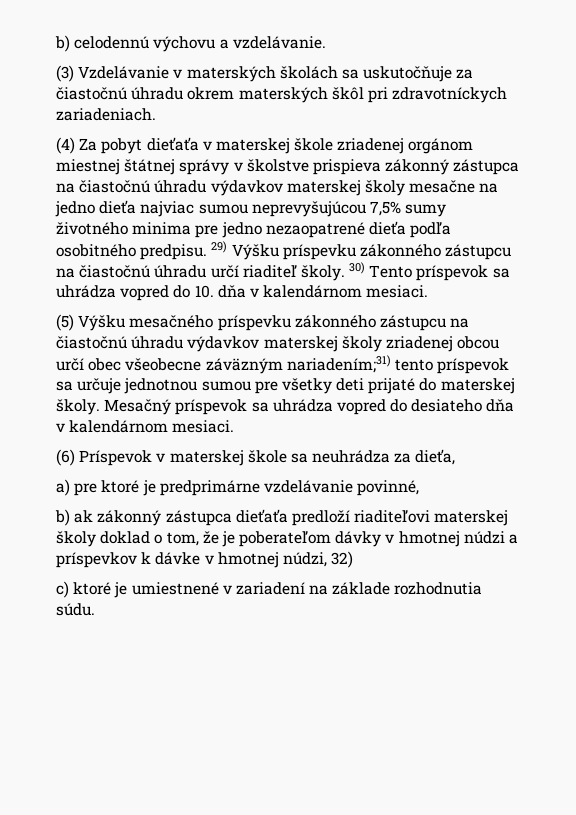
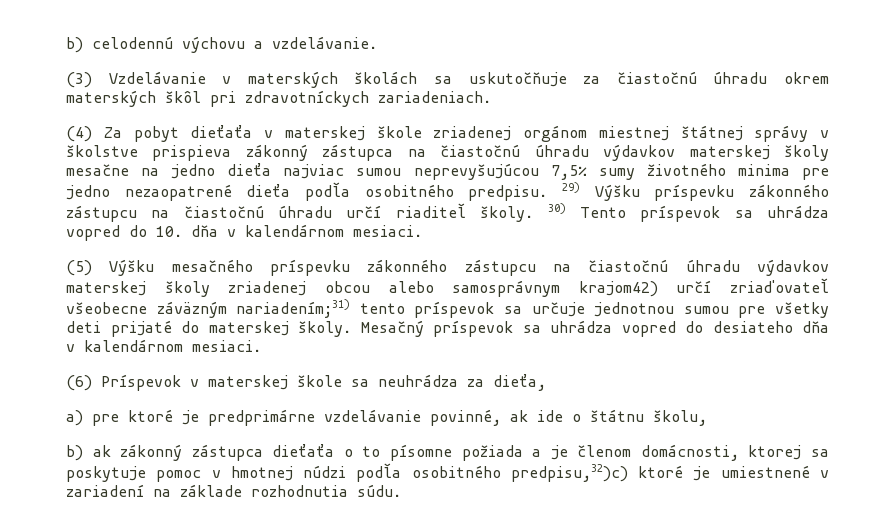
- (5) Výšku mesačného príspevku zákonného zástupcu na čiastočnú úhradu výdavkov materskej školy zriadenej obcou určí obec všeobecne záväzným nariadením;31) tento príspevok sa určuje jednotnou sumou pre všetky deti prijaté do materskej školy.
+ (5) Výšku mesačného príspevku zákonného zástupcu na čiastočnú úhradu výdavkov materskej školy zriadenej obcou alebo samosprávnym krajom42) určí zriaďovateľ všeobecne záväzným nariadením;31) tento príspevok sa určuje jednotnou sumou pre všetky deti prijaté do materskej školy.
- a) pre ktoré je predprimárne vzdelávanie povinné,
+ a) pre ktoré je predprimárne vzdelávanie povinné, ak ide o štátnu školu,
- b) ak zákonný zástupca dieťaťa predloží riaditeľovi materskej školy doklad o tom, že je poberateľom dávky v hmotnej núdzi a príspevkov k dávke v hmotnej núdzi, 32)
- c) ktoré je umiestnené v zariadení na základe rozhodnutia súdu.
+ b) ak zákonný zástupca dieťaťa o to písomne požiada a je členom domácnosti, ktorej sa poskytuje pomoc v hmotnej núdzi podľa osobitného predpisu,32)c) ktoré je umiestnené v zariadení na základe rozhodnutia súdu.

